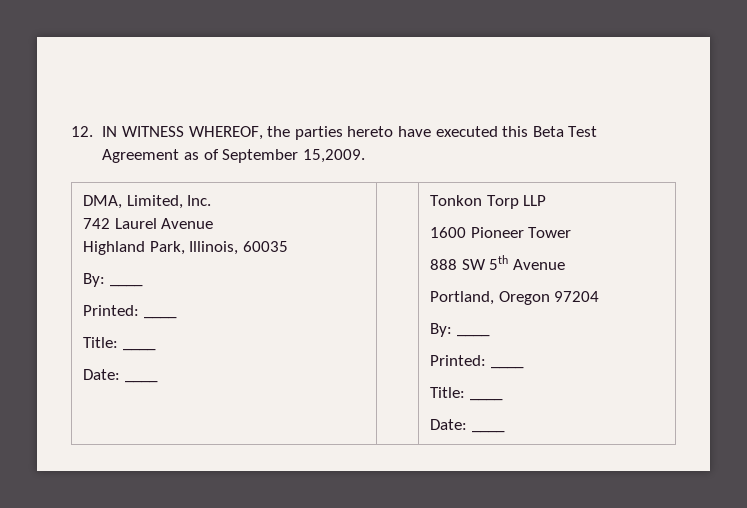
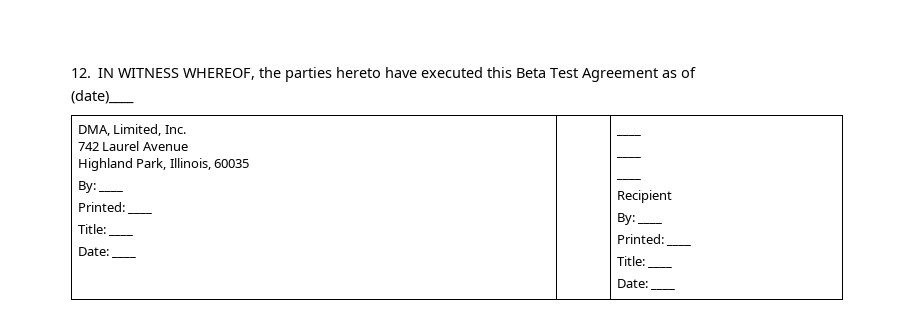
- 12. IN WITNESS WHEREOF, the parties hereto have executed this Beta Test Agreement as of September 15,2009.
+ 12. IN WITNESS WHEREOF, the parties hereto have executed this Beta Test Agreement as of
+ (date)____
  DMA, Limited, Inc.
  742 Laurel Avenue
  Highland Park, Illinois, 60035
  By: ____
  Printed: ____
  Title: ____
- Date: ____ | | Tonkon Torp LLP
- 1600 Pioneer Tower
- 888 SW 5th Avenue
- Portland, Oregon 97204
+ Date: ____ | | ____
+ ____
+ ____
+ Recipient

